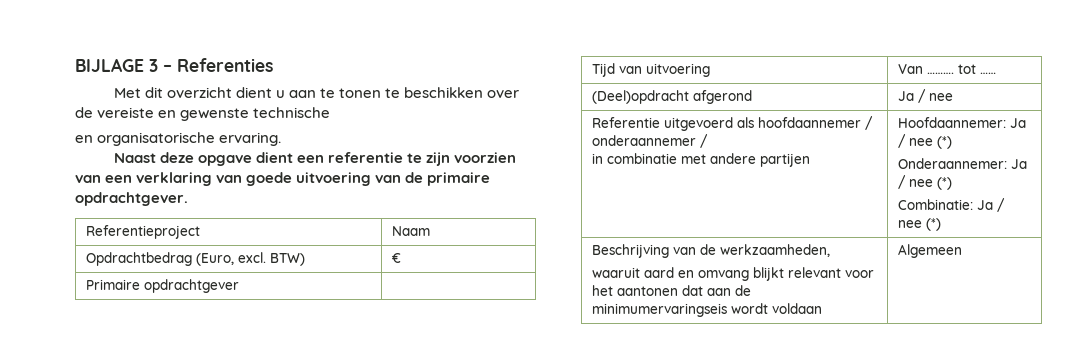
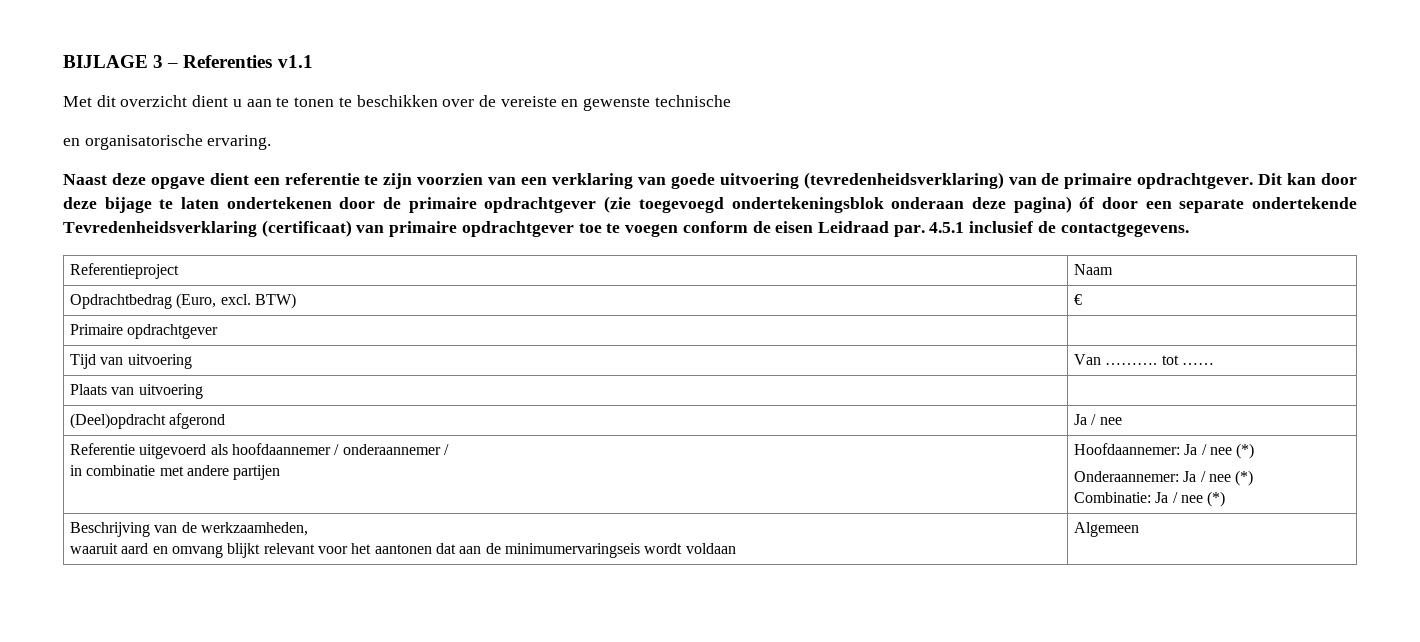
- BIJLAGE 3 – Referenties
+ BIJLAGE 3 – Referenties v1.1
- Naast deze opgave dient een referentie te zijn voorzien van een verklaring van goede uitvoering van de primaire opdrachtgever.
+ Naast deze opgave dient een referentie te zijn voorzien van een verklaring van goede uitvoering (tevredenheidsverklaring) van de primaire opdrachtgever. Dit kan door deze bijage te laten ondertekenen door de primaire opdrachtgever (zie toegevoegd ondertekeningsblok onderaan deze pagina) óf door een separate ondertekende Tevredenheidsverklaring (certificaat) van primaire opdrachtgever toe te voegen conform de eisen Leidraad par. 4.5.1 inclusief de contactgegevens.
+ Plaats van uitvoering |

